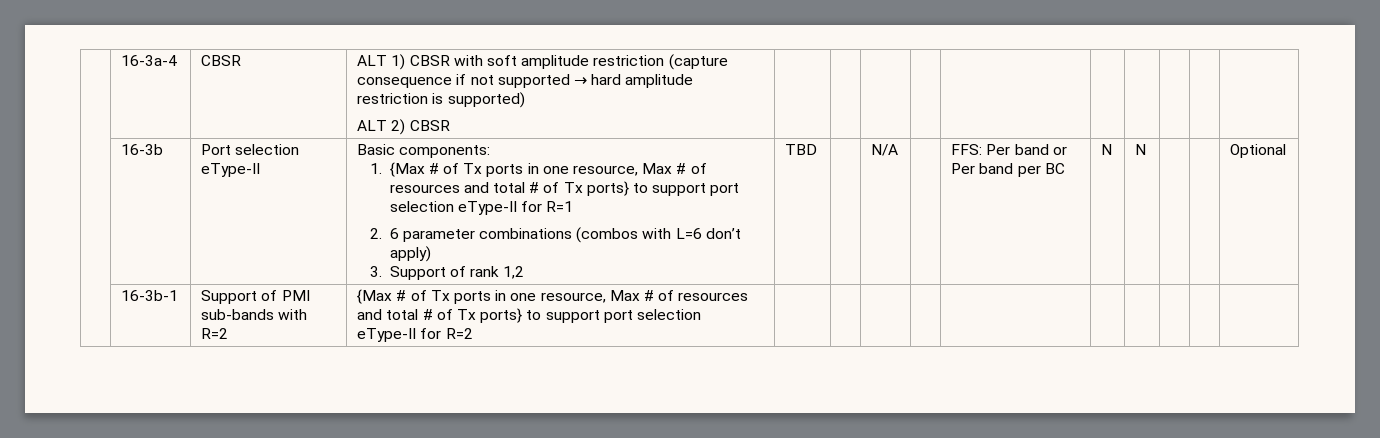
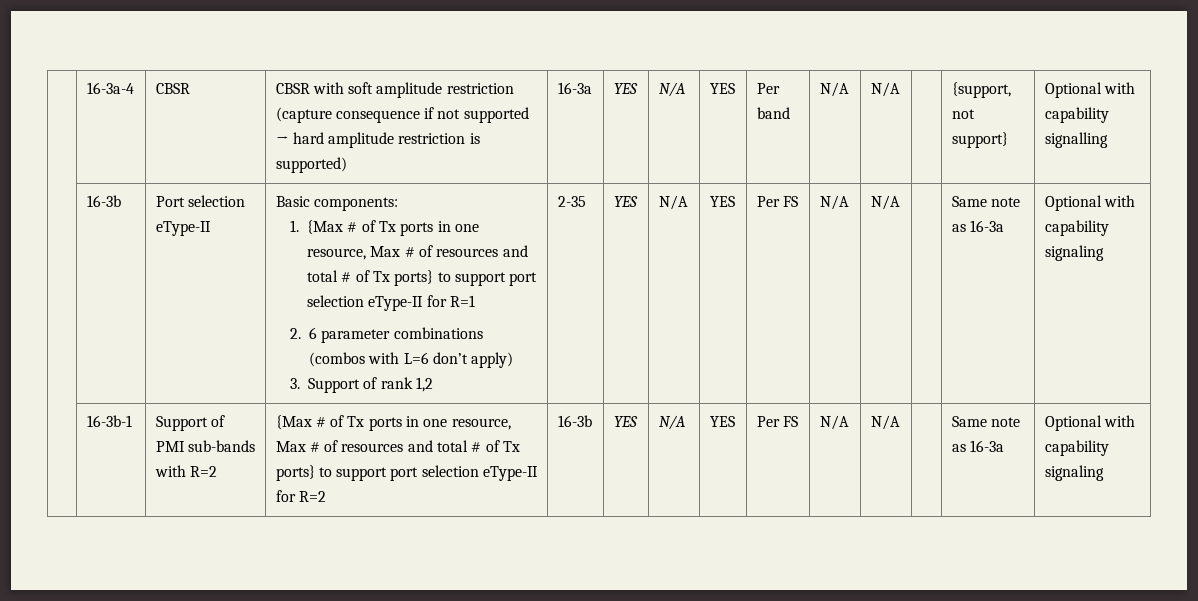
- | 16-3a-4 | CBSR | ALT 1) CBSR with soft amplitude restriction (capture consequence if not supported → hard amplitude restriction is supported)
- ALT 2) CBSR | | | | | | | | | |
+ | 16-3a-4 | CBSR | CBSR with soft amplitude restriction (capture consequence if not supported → hard amplitude restriction is supported) | 16-3a | YES | N/A | YES | Per band | N/A | N/A | | {support, not support} | Optional with capability signalling
- TBD | | N/A | | FFS: Per band or Per band per BC | N | N | | | Optional
+ 2-35 | YES | N/A | YES | Per FS | N/A | N/A | | Same note as 16-3a | Optional with capability signaling
+ 16-3b | YES | N/A | YES | Per FS | N/A | N/A | | Same note as 16-3a | Optional with capability signaling

